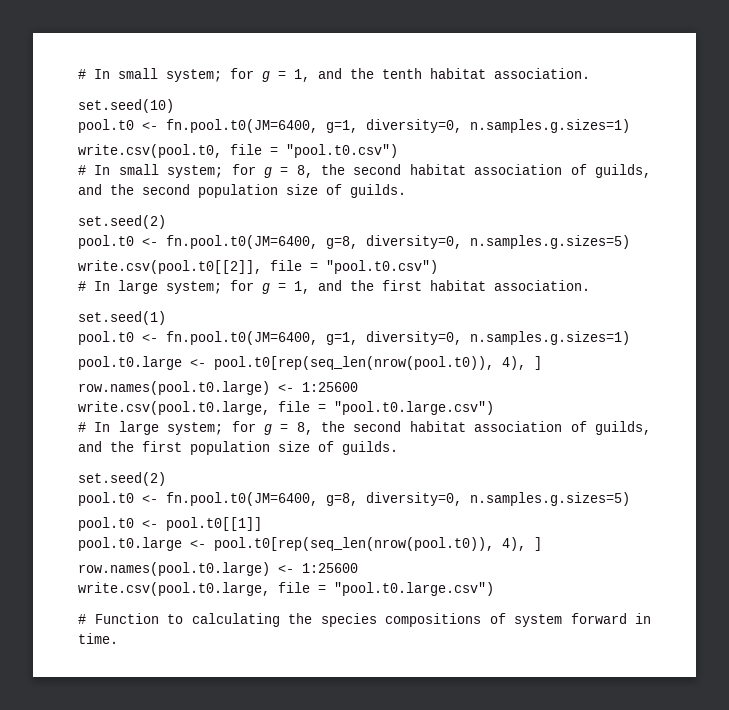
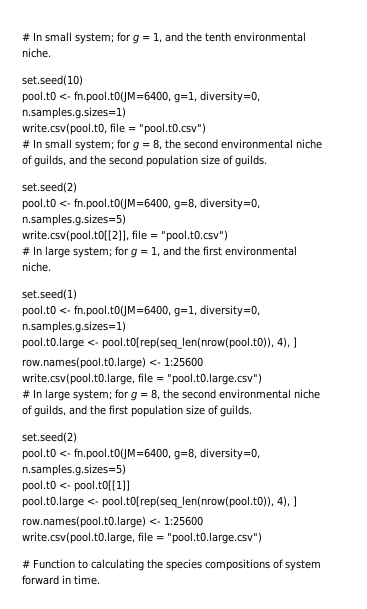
- # In small system; for g = 1, and the tenth habitat association.
+ # In small system; for g = 1, and the tenth environmental niche.
- # In small system; for g = 8, the second habitat association of guilds, and the second population size of guilds.
+ # In small system; for g = 8, the second environmental niche of guilds, and the second population size of guilds.
- # In large system; for g = 1, and the first habitat association.
+ # In large system; for g = 1, and the first environmental niche.
- # In large system; for g = 8, the second habitat association of guilds, and the first population size of guilds.
+ # In large system; for g = 8, the second environmental niche of guilds, and the first population size of guilds.

